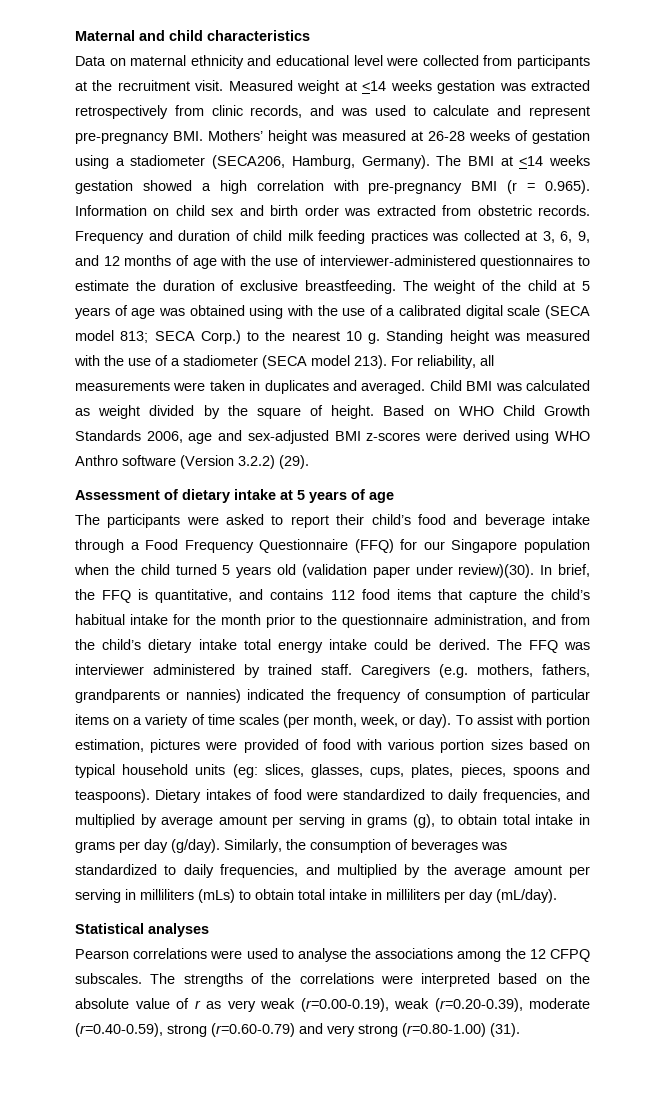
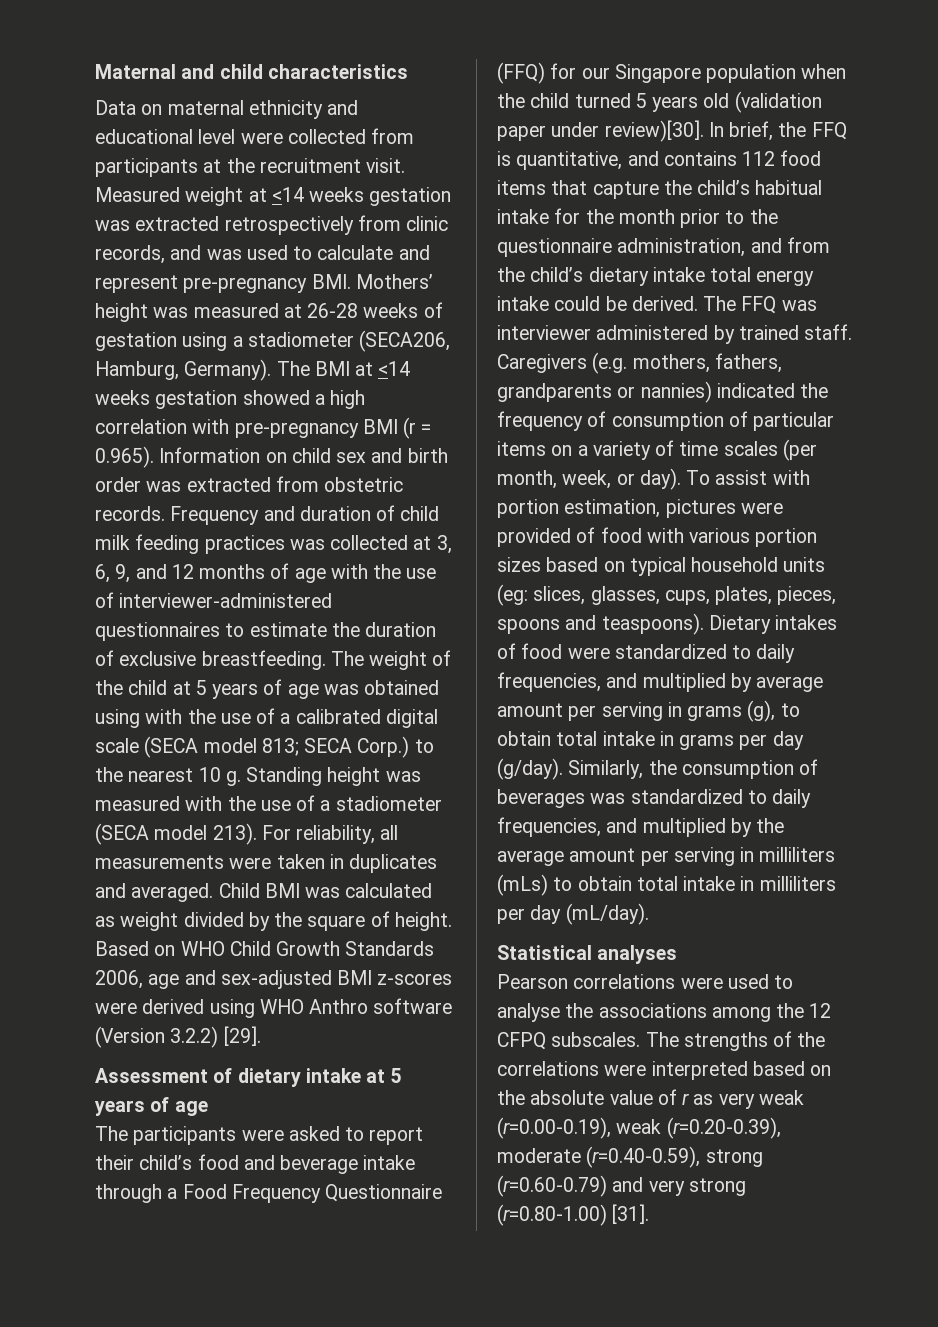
- Based on WHO Child Growth Standards 2006, age and sex-adjusted BMI z-scores were derived using WHO Anthro software (Version 3.2.2) (29).
+ Based on WHO Child Growth Standards 2006, age and sex-adjusted BMI z-scores were derived using WHO Anthro software (Version 3.2.2) [29].
- The participants were asked to report their child’s food and beverage intake through a Food Frequency Questionnaire (FFQ) for our Singapore population when the child turned 5 years old (validation paper under review)(30).
+ The participants were asked to report their child’s food and beverage intake through a Food Frequency Questionnaire (FFQ) for our Singapore population when the child turned 5 years old (validation paper under review)[30].
- The strengths of the correlations were interpreted based on the absolute value of r as very weak (r=0.00-0.19), weak (r=0.20-0.39), moderate (r=0.40-0.59), strong (r=0.60-0.79) and very strong (r=0.80-1.00) (31).
+ The strengths of the correlations were interpreted based on the absolute value of r as very weak (r=0.00-0.19), weak (r=0.20-0.39), moderate (r=0.40-0.59), strong (r=0.60-0.79) and very strong (r=0.80-1.00) [31].

